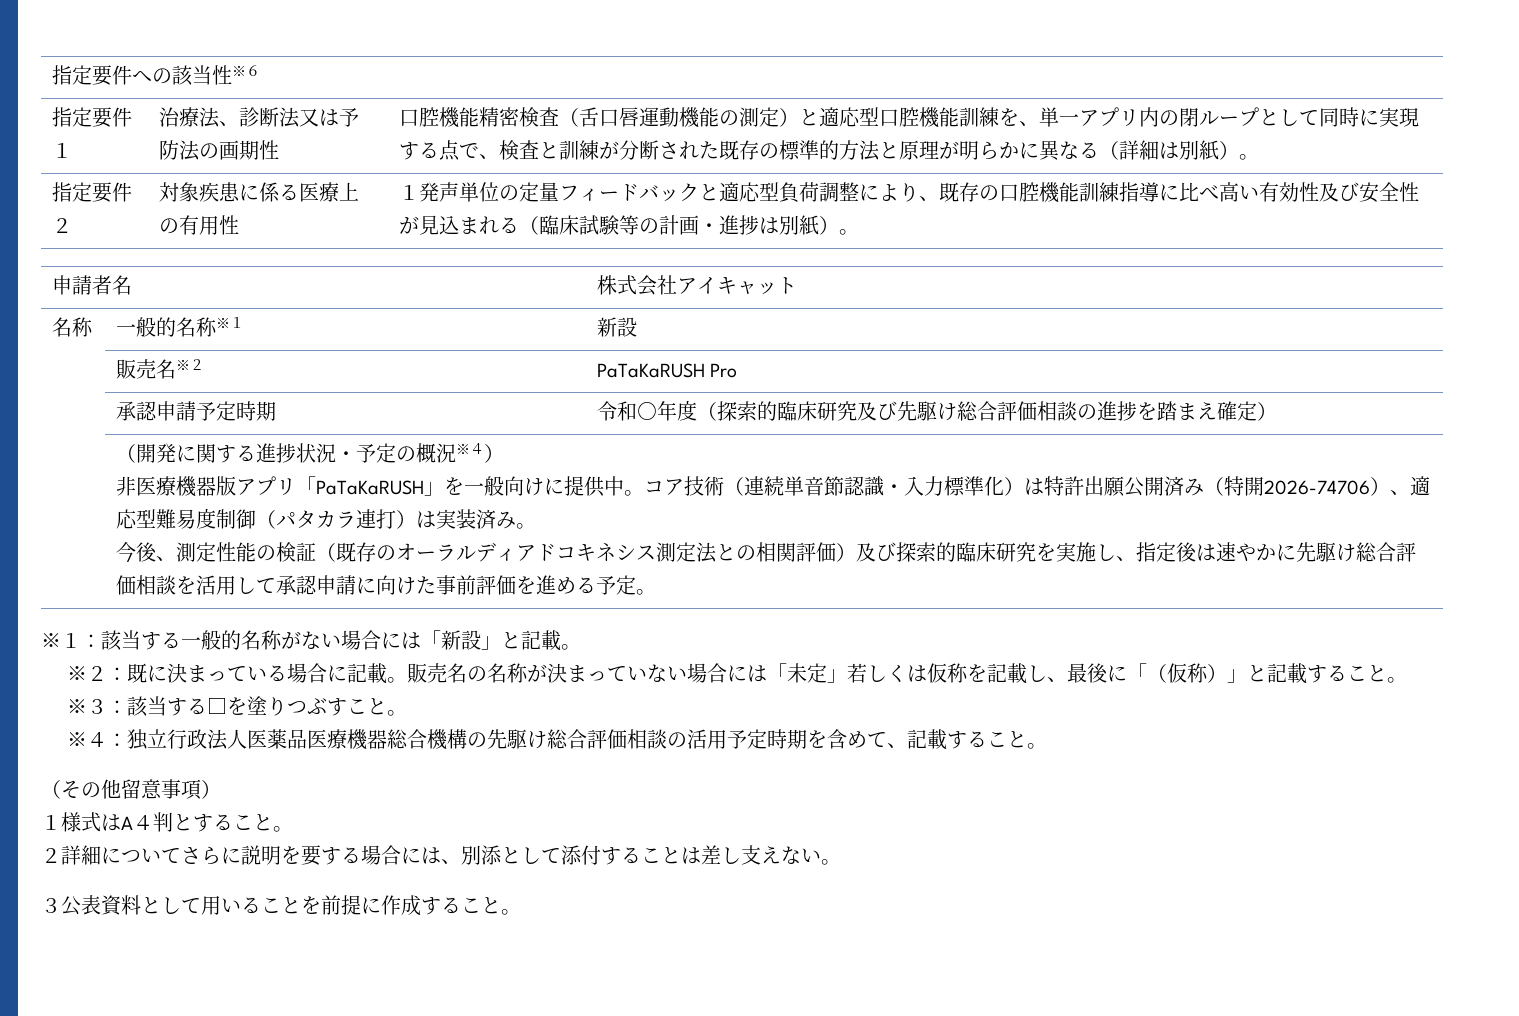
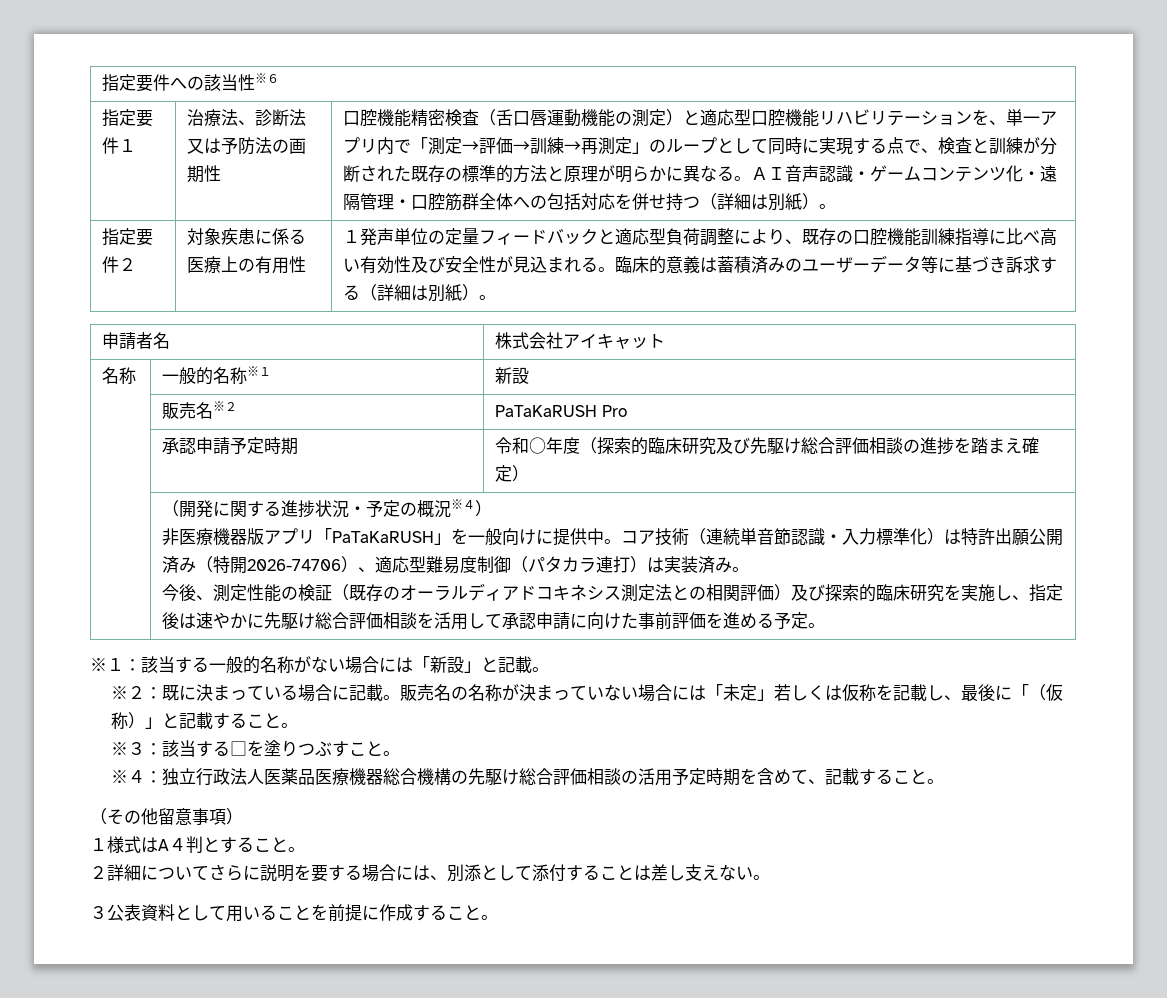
- 口腔機能精密検査（舌口唇運動機能の測定）と適応型口腔機能訓練を、単一アプリ内の閉ループとして同時に実現する点で、検査と訓練が分断された既存の標準的方法と原理が明らかに異なる（詳細は別紙）。
+ 口腔機能精密検査（舌口唇運動機能の測定）と適応型口腔機能リハビリテーションを、単一アプリ内で「測定→評価→訓練→再測定」のループとして同時に実現する点で、検査と訓練が分断された既存の標準的方法と原理が明らかに異なる。ＡＩ音声認識・ゲームコンテンツ化・遠隔管理・口腔筋群全体への包括対応を併せ持つ（詳細は別紙）。
- １発声単位の定量フィードバックと適応型負荷調整により、既存の口腔機能訓練指導に比べ高い有効性及び安全性が見込まれる（臨床試験等の計画・進捗は別紙）。
+ １発声単位の定量フィードバックと適応型負荷調整により、既存の口腔機能訓練指導に比べ高い有効性及び安全性が見込まれる。臨床的意義は蓄積済みのユーザーデータ等に基づき訴求する（詳細は別紙）。

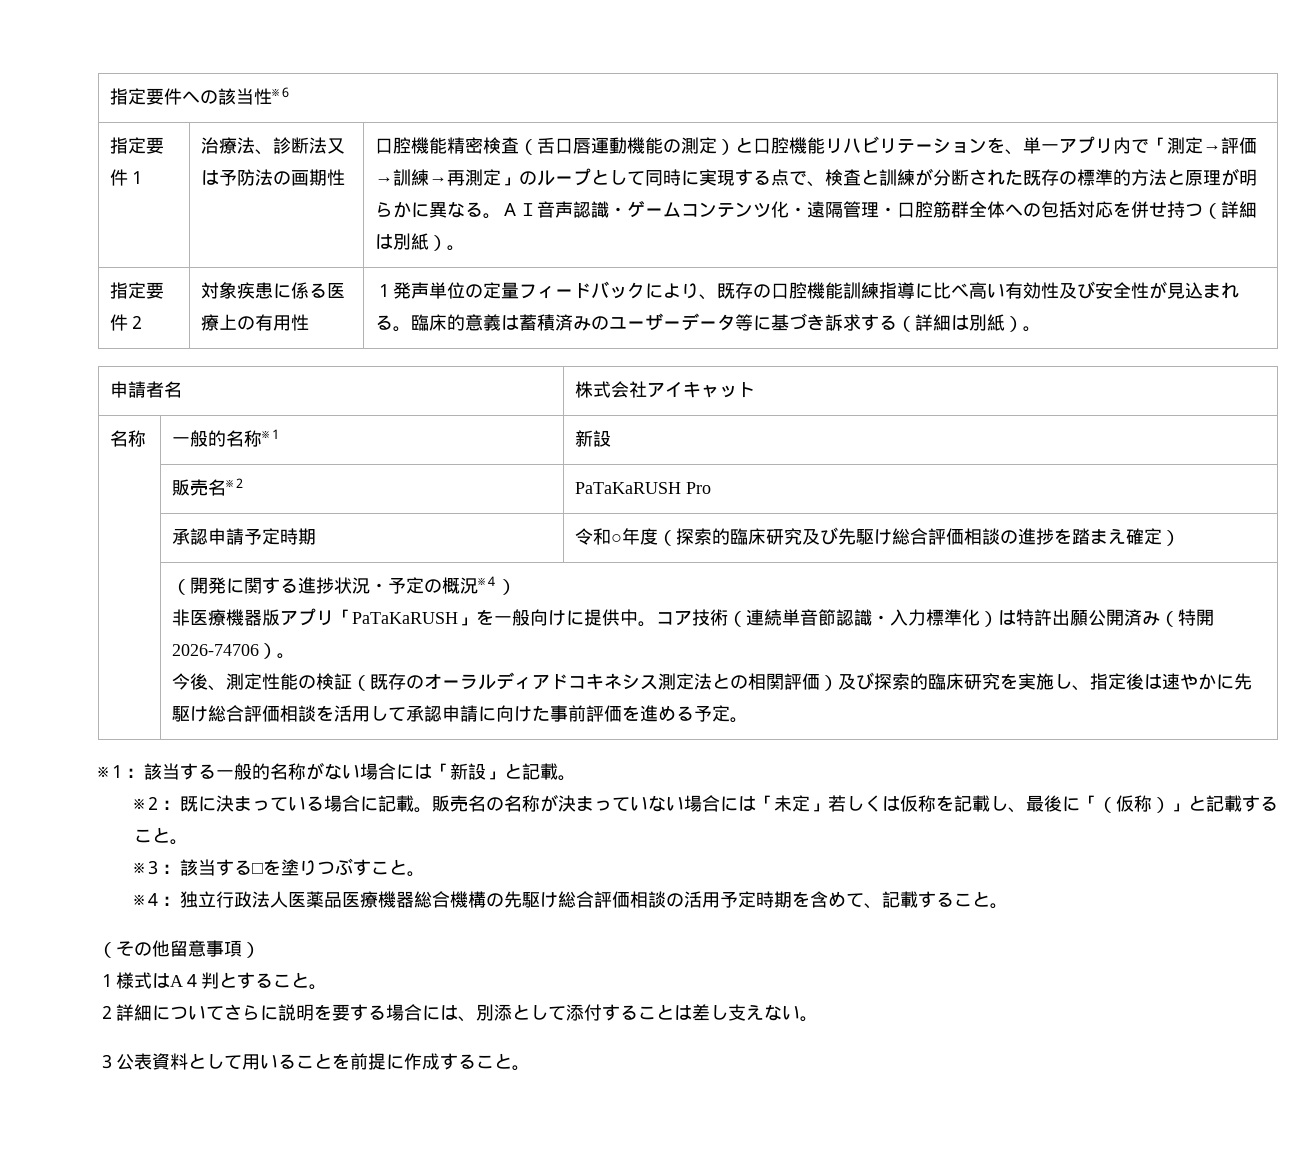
- 口腔機能精密検査（舌口唇運動機能の測定）と適応型口腔機能リハビリテーションを、単一アプリ内で「測定→評価→訓練→再測定」のループとして同時に実現する点で、検査と訓練が分断された既存の標準的方法と原理が明らかに異なる。
+ 口腔機能精密検査（舌口唇運動機能の測定）と口腔機能リハビリテーションを、単一アプリ内で「測定→評価→訓練→再測定」のループとして同時に実現する点で、検査と訓練が分断された既存の標準的方法と原理が明らかに異なる。
- １発声単位の定量フィードバックと適応型負荷調整により、既存の口腔機能訓練指導に比べ高い有効性及び安全性が見込まれる。
+ １発声単位の定量フィードバックにより、既存の口腔機能訓練指導に比べ高い有効性及び安全性が見込まれる。
- コア技術（連続単音節認識・入力標準化）は特許出願公開済み（特開2026-74706）、適応型難易度制御（パタカラ連打）は実装済み。
+ コア技術（連続単音節認識・入力標準化）は特許出願公開済み（特開2026-74706）。

